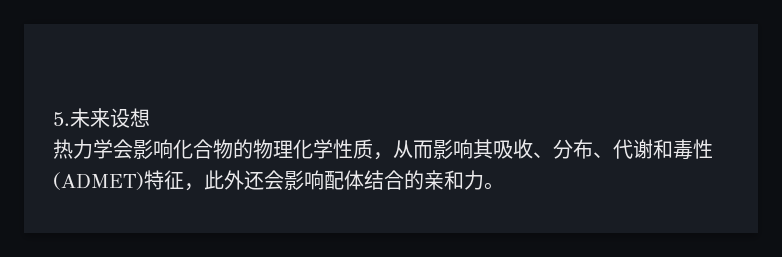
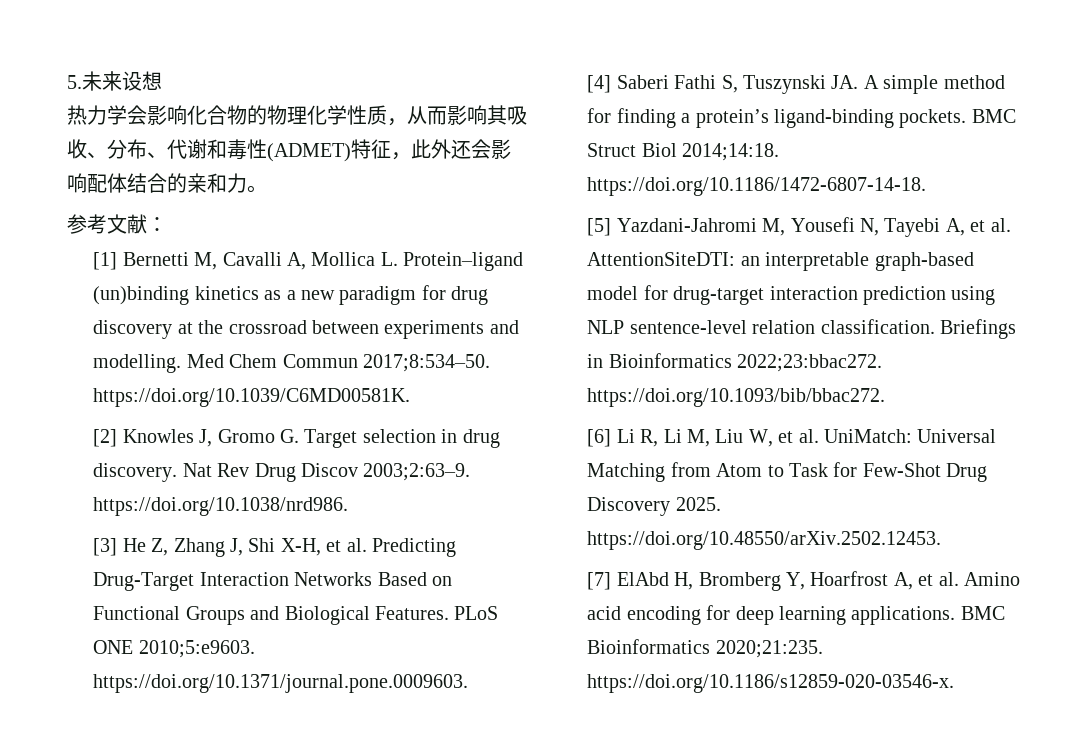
+ 参考文献：
+ [1] Bernetti M, Cavalli A, Mollica L. Protein–ligand (un)binding kinetics as a new paradigm for drug discovery at the crossroad between experiments and modelling. Med Chem Commun 2017;8:534–50. https://doi.org/10.1039/C6MD00581K.
+ [2] Knowles J, Gromo G. Target selection in drug discovery. Nat Rev Drug Discov 2003;2:63–9. https://doi.org/10.1038/nrd986.
+ [3] He Z, Zhang J, Shi X-H, et al. Predicting Drug-Target Interaction Networks Based on Functional Groups and Biological Features. PLoS ONE 2010;5:e9603. https://doi.org/10.1371/journal.pone.0009603.
+ [4] Saberi Fathi S, Tuszynski JA. A simple method for finding a protein’s ligand-binding pockets. BMC Struct Biol 2014;14:18. https://doi.org/10.1186/1472-6807-14-18.
+ [5] Yazdani-Jahromi M, Yousefi N, Tayebi A, et al. AttentionSiteDTI: an interpretable graph-based model for drug-target interaction prediction using NLP sentence-level relation classification. Briefings in Bioinformatics 2022;23:bbac272. https://doi.org/10.1093/bib/bbac272.
+ [6] Li R, Li M, Liu W, et al. UniMatch: Universal Matching from Atom to Task for Few-Shot Drug Discovery 2025. https://doi.org/10.48550/arXiv.2502.12453.
+ [7] ElAbd H, Bromberg Y, Hoarfrost A, et al. Amino acid encoding for deep learning applications. BMC Bioinformatics 2020;21:235. https://doi.org/10.1186/s12859-020-03546-x.

